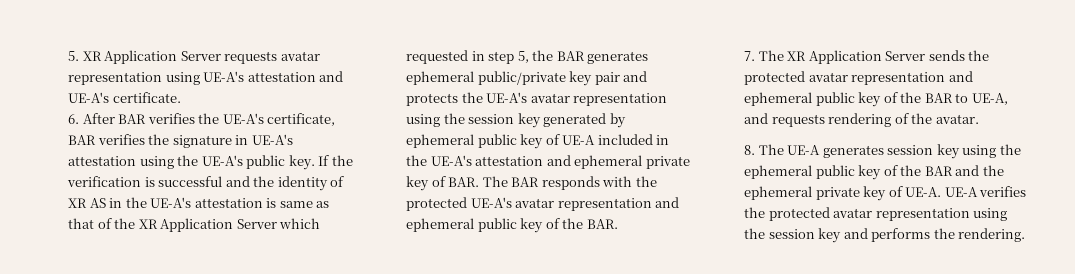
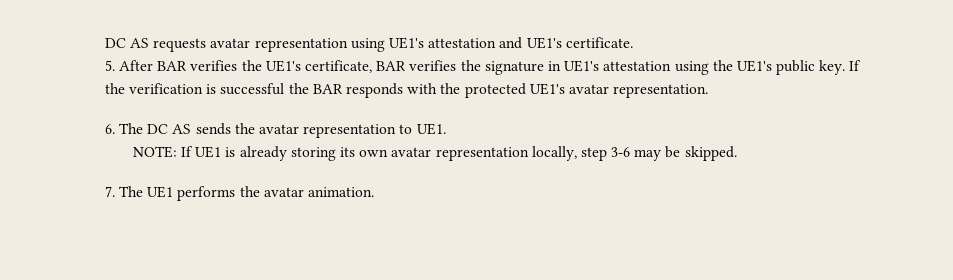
- 5. XR Application Server requests avatar representation using UE-A's attestation and UE-A's certificate.
+ DC AS requests avatar representation using UE1's attestation and UE1's certificate.
- 6. After BAR verifies the UE-A's certificate, BAR verifies the signature in UE-A's attestation using the UE-A's public key.
+ 5. After BAR verifies the UE1's certificate, BAR verifies the signature in UE1's attestation using the UE1's public key.
- If the verification is successful and the identity of XR AS in the UE-A's attestation is same as that of the XR Application Server which requested in step 5, the BAR generates ephemeral public/private key pair and protects the UE-A's avatar representation using the session key generated by ephemeral public key of UE-A included in the UE-A's attestation and ephemeral private key of BAR. The BAR responds with the protected UE-A's avatar representation and ephemeral public key of the BAR.
- 7. The XR Application Server sends the protected avatar representation and ephemeral public key of the BAR to UE-A, and requests rendering of the avatar.
- 8. The UE-A generates session key using the ephemeral public key of the BAR and the ephemeral private key of UE-A. UE-A verifies the protected avatar representation using the session key and performs the rendering.
+ If the verification is successful the BAR responds with the protected UE1's avatar representation.
+ 6. The DC AS sends the avatar representation to UE1.
+ NOTE: If UE1 is already storing its own avatar representation locally, step 3-6 may be skipped.
+ 7. The UE1 performs the avatar animation.

